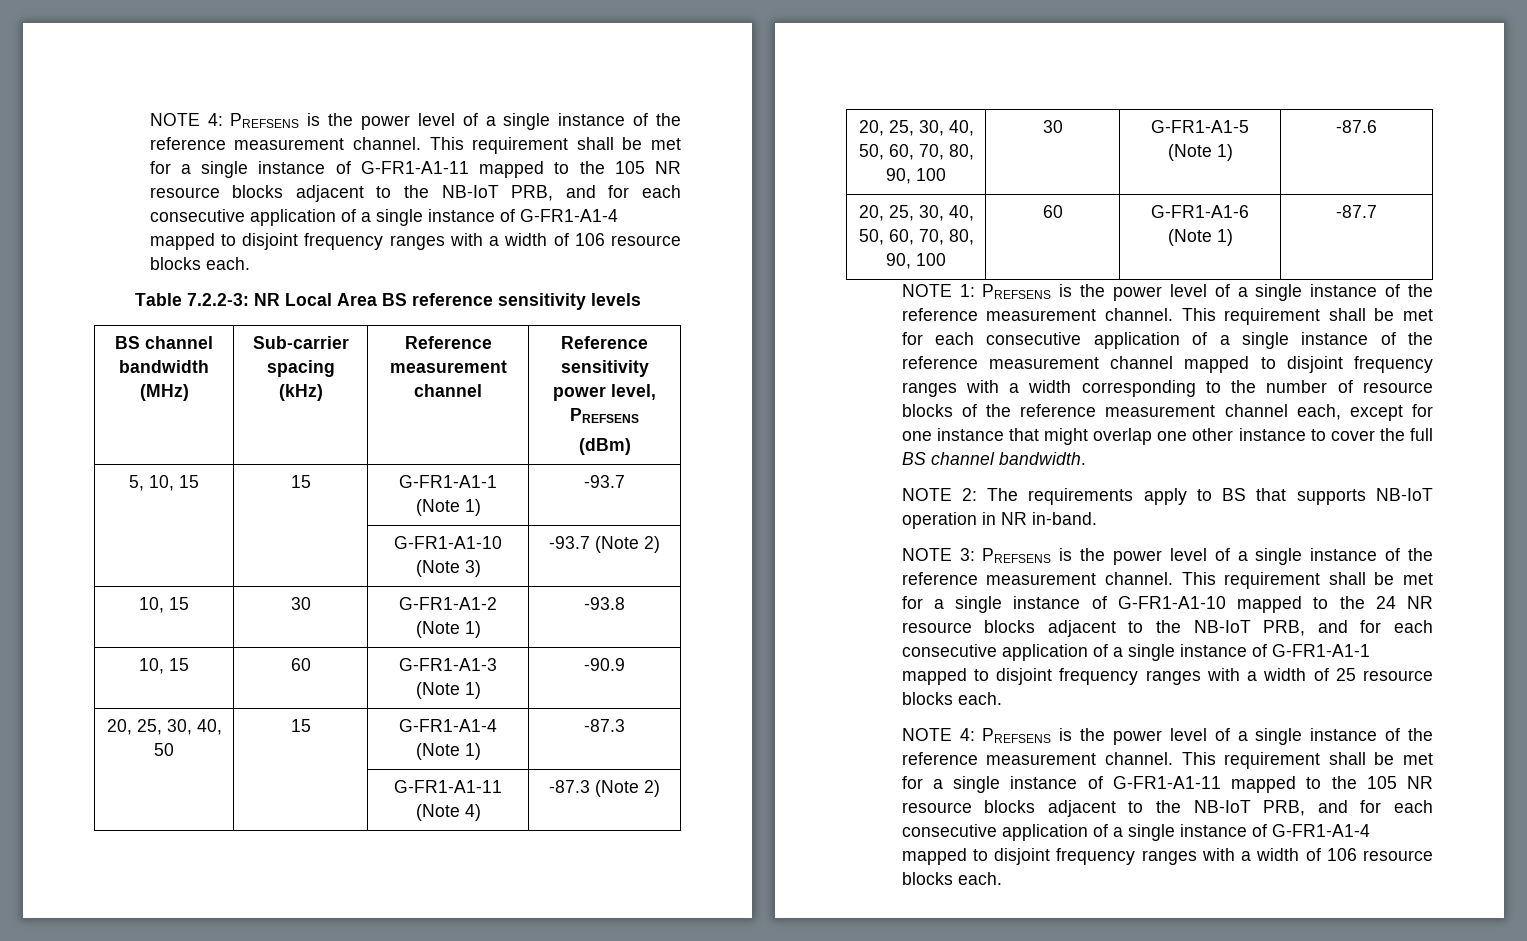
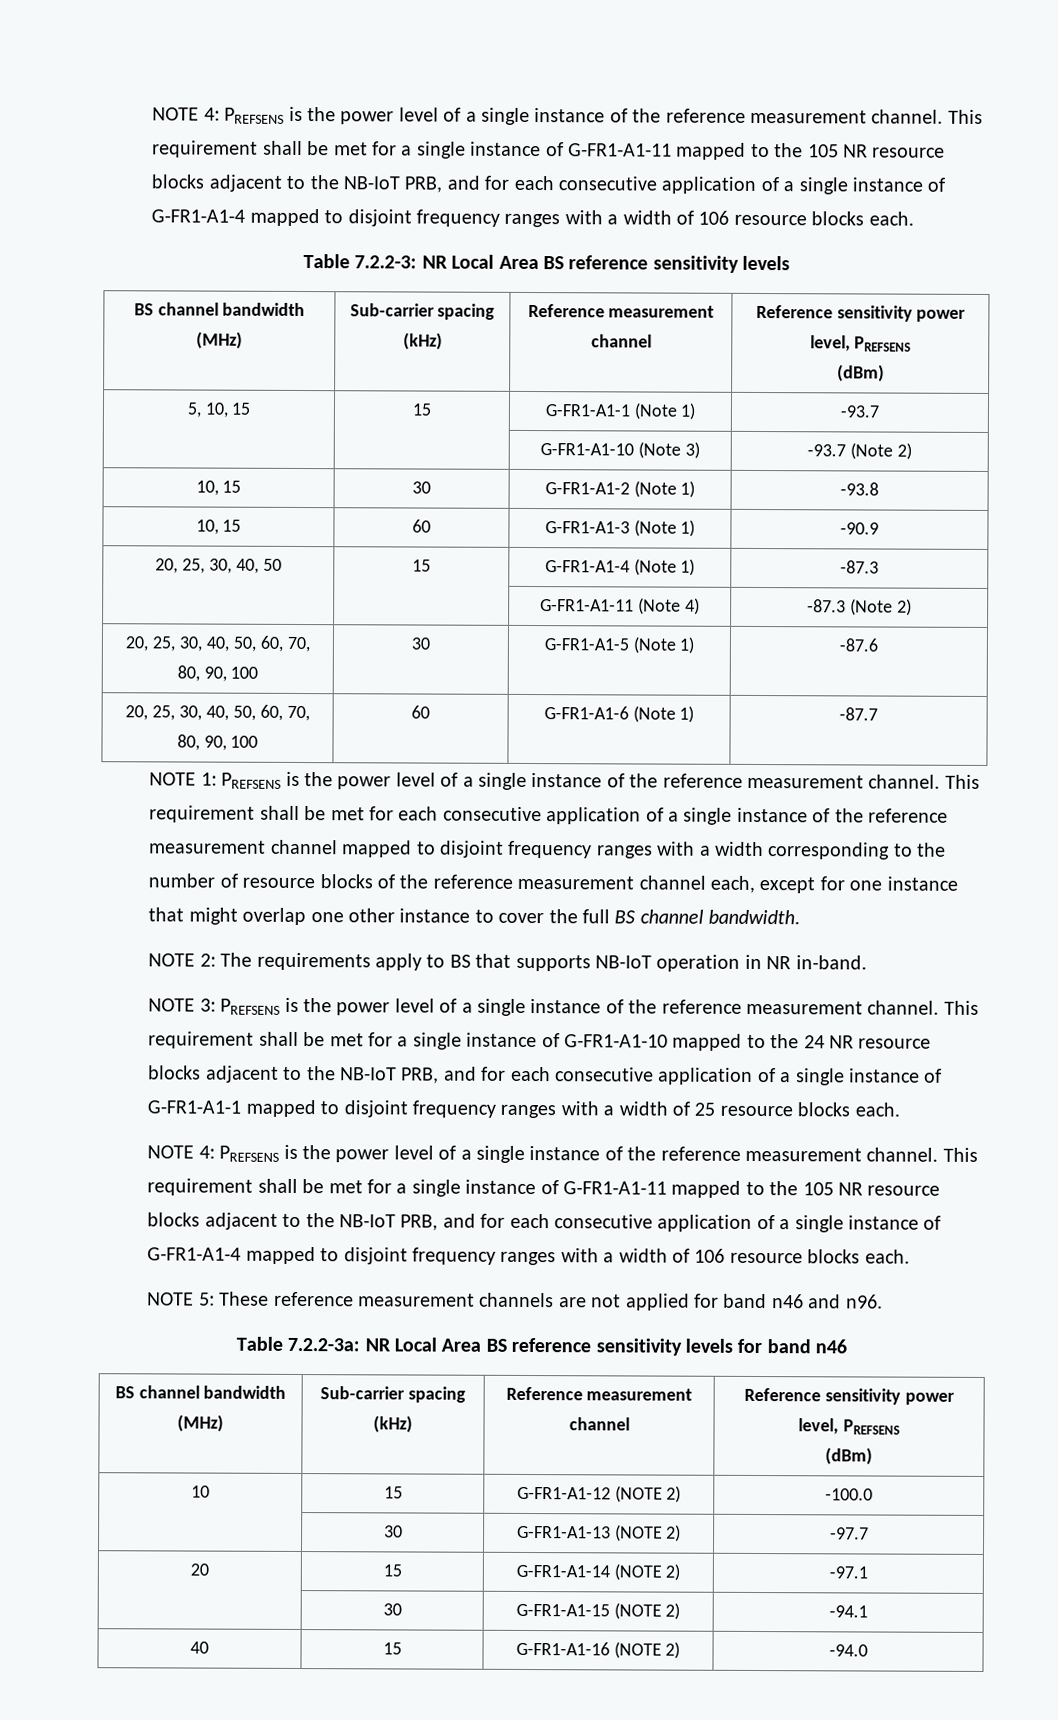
+ NOTE 5: These reference measurement channels are not applied for band n46 and n96.
+ Table 7.2.2-3a: NR Local Area BS reference sensitivity levels for band n46
+ BS channel bandwidth (MHz) | Sub-carrier spacing (kHz) | Reference measurement channel | Reference sensitivity power level, PREFSENS
+ (dBm)
+ 10 | 15 | G-FR1-A1-12 (NOTE 2) | -100.0
+ | 30 | G-FR1-A1-13 (NOTE 2) | -97.7
+ 20 | 15 | G-FR1-A1-14 (NOTE 2) | -97.1
+ | 30 | G-FR1-A1-15 (NOTE 2) | -94.1
+ 40 | 15 | G-FR1-A1-16 (NOTE 2) | -94.0

